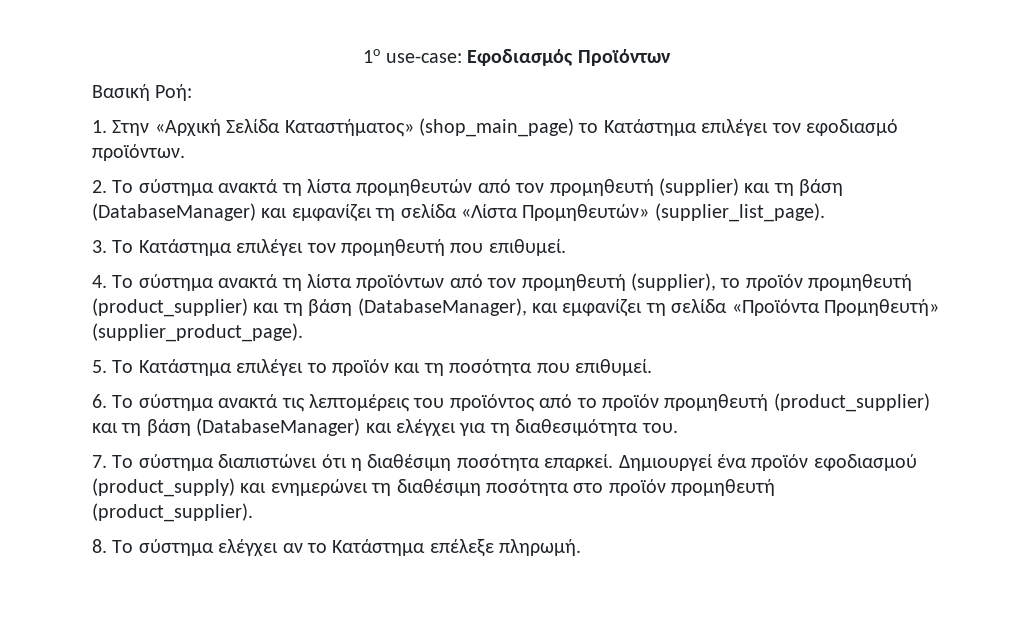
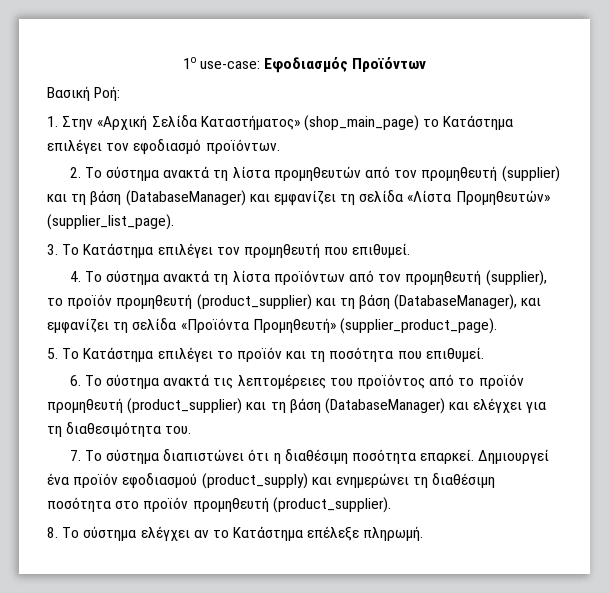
- 6. Το σύστημα ανακτά τις λεπτομέρεις του προϊόντος από το προϊόν προμηθευτή (product_supplier) και τη βάση (DatabaseManager) και ελέγχει για τη διαθεσιμότητα του.
+ 6. Το σύστημα ανακτά τις λεπτομέρειες του προϊόντος από το προϊόν προμηθευτή (product_supplier) και τη βάση (DatabaseManager) και ελέγχει για τη διαθεσιμότητα του.

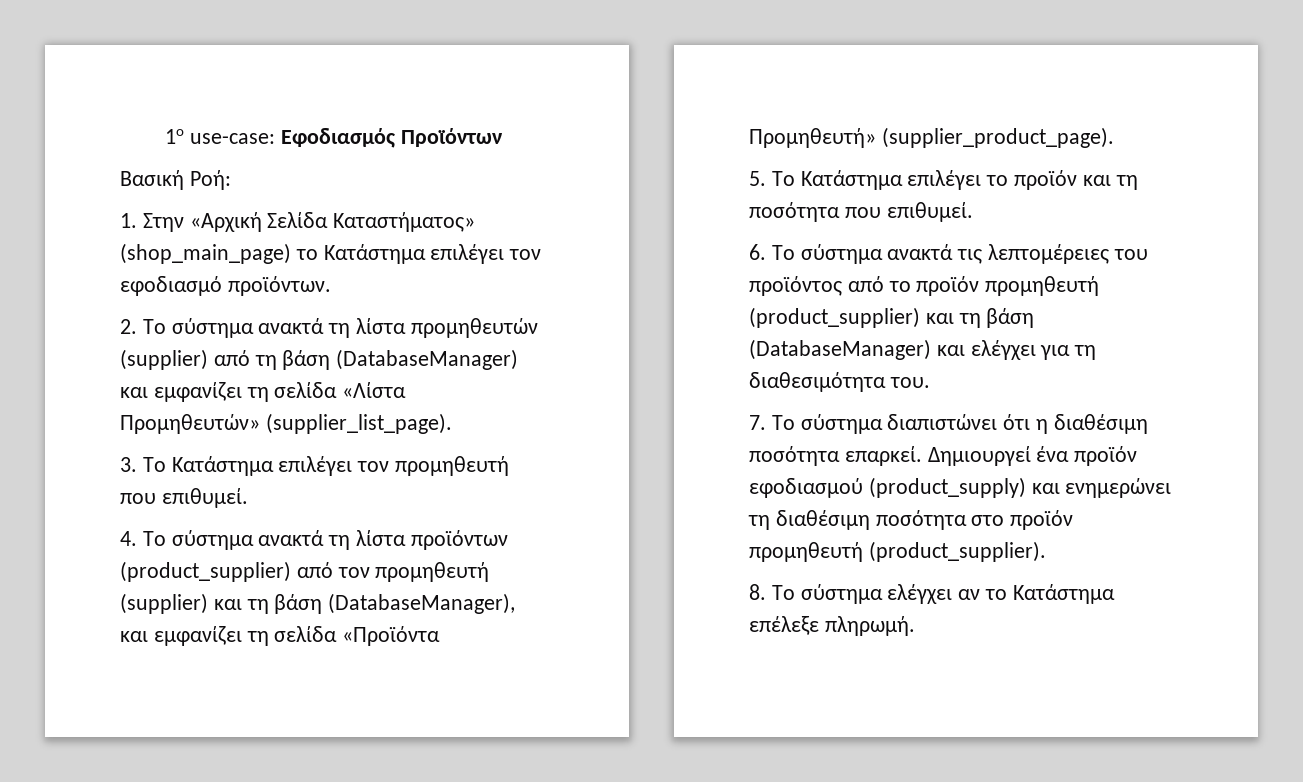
- 2. Το σύστημα ανακτά τη λίστα προμηθευτών από τον προμηθευτή (supplier) και τη βάση (DatabaseManager) και εμφανίζει τη σελίδα «Λίστα Προμηθευτών» (supplier_list_page).
+ 2. Το σύστημα ανακτά τη λίστα προμηθευτών (supplier) από τη βάση (DatabaseManager) και εμφανίζει τη σελίδα «Λίστα Προμηθευτών» (supplier_list_page).
- 4. Το σύστημα ανακτά τη λίστα προϊόντων από τον προμηθευτή (supplier), το προϊόν προμηθευτή (product_supplier) και τη βάση (DatabaseManager), και εμφανίζει τη σελίδα «Προϊόντα Προμηθευτή» (supplier_product_page).
+ 4. Το σύστημα ανακτά τη λίστα προϊόντων (product_supplier) από τον προμηθευτή (supplier) και τη βάση (DatabaseManager), και εμφανίζει τη σελίδα «Προϊόντα Προμηθευτή» (supplier_product_page).

